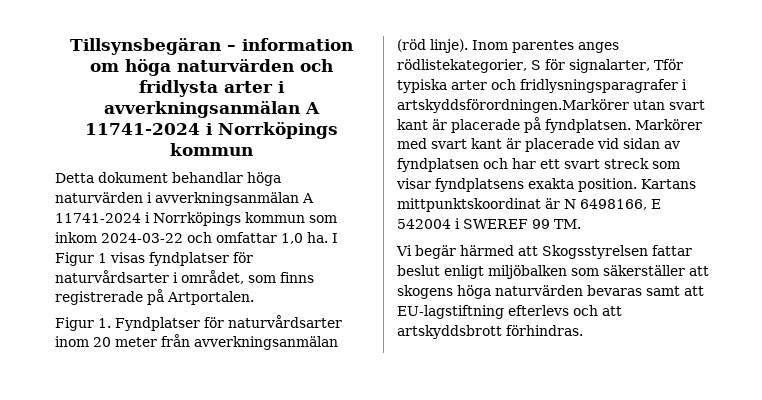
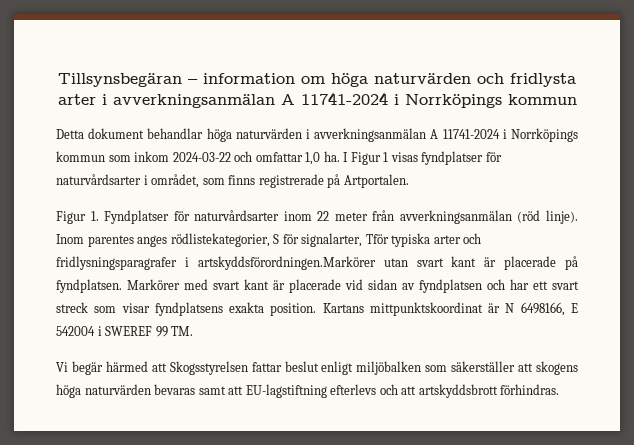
- Figur 1. Fyndplatser för naturvårdsarter inom 20 meter från avverkningsanmälan (röd linje).
+ Figur 1. Fyndplatser för naturvårdsarter inom 22 meter från avverkningsanmälan (röd linje).

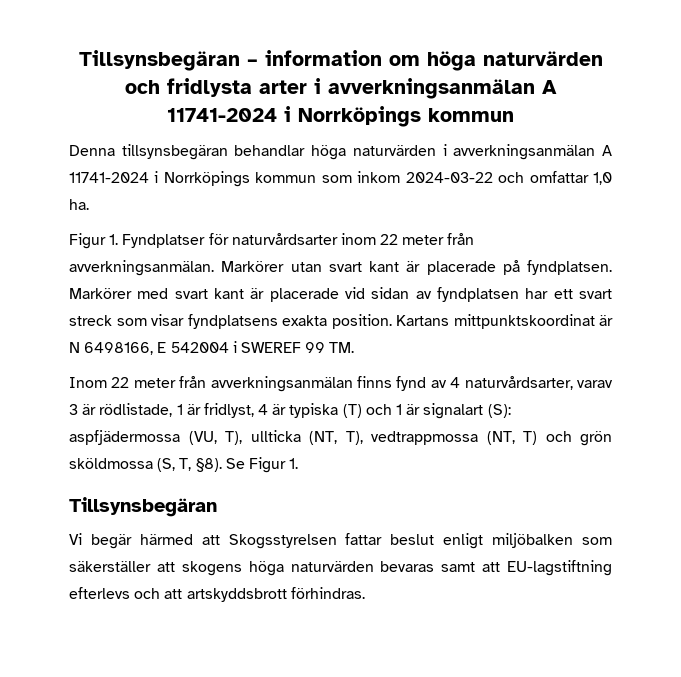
- Detta dokument behandlar höga naturvärden i avverkningsanmälan A 11741-2024 i Norrköpings kommun som inkom 2024-03-22 och omfattar 1,0 ha. I Figur 1 visas fyndplatser för naturvårdsarter i området, som finns registrerade på Artportalen.
+ Denna tillsynsbegäran behandlar höga naturvärden i avverkningsanmälan A 11741-2024 i Norrköpings kommun som inkom 2024-03-22 och omfattar 1,0 ha.
- Figur 1. Fyndplatser för naturvårdsarter inom 22 meter från avverkningsanmälan (röd linje). Inom parentes anges rödlistekategorier, S för signalarter, Tför typiska arter och fridlysningsparagrafer i artskyddsförordningen.Markörer utan svart kant är placerade på fyndplatsen.
+ Figur 1. Fyndplatser för naturvårdsarter inom 22 meter från avverkningsanmälan. Markörer utan svart kant är placerade på fyndplatsen.
- Markörer med svart kant är placerade vid sidan av fyndplatsen och har ett svart streck som visar fyndplatsens exakta position.
+ Markörer med svart kant är placerade vid sidan av fyndplatsen har ett svart streck som visar fyndplatsens exakta position.
+ Inom 22 meter från avverkningsanmälan finns fynd av 4 naturvårdsarter, varav 3 är rödlistade, 1 är fridlyst, 4 är typiska (T) och 1 är signalart (S): aspfjädermossa (VU, T), ullticka (NT, T), vedtrappmossa (NT, T) och grön sköldmossa (S, T, §8). Se Figur 1.
+ Tillsynsbegäran

